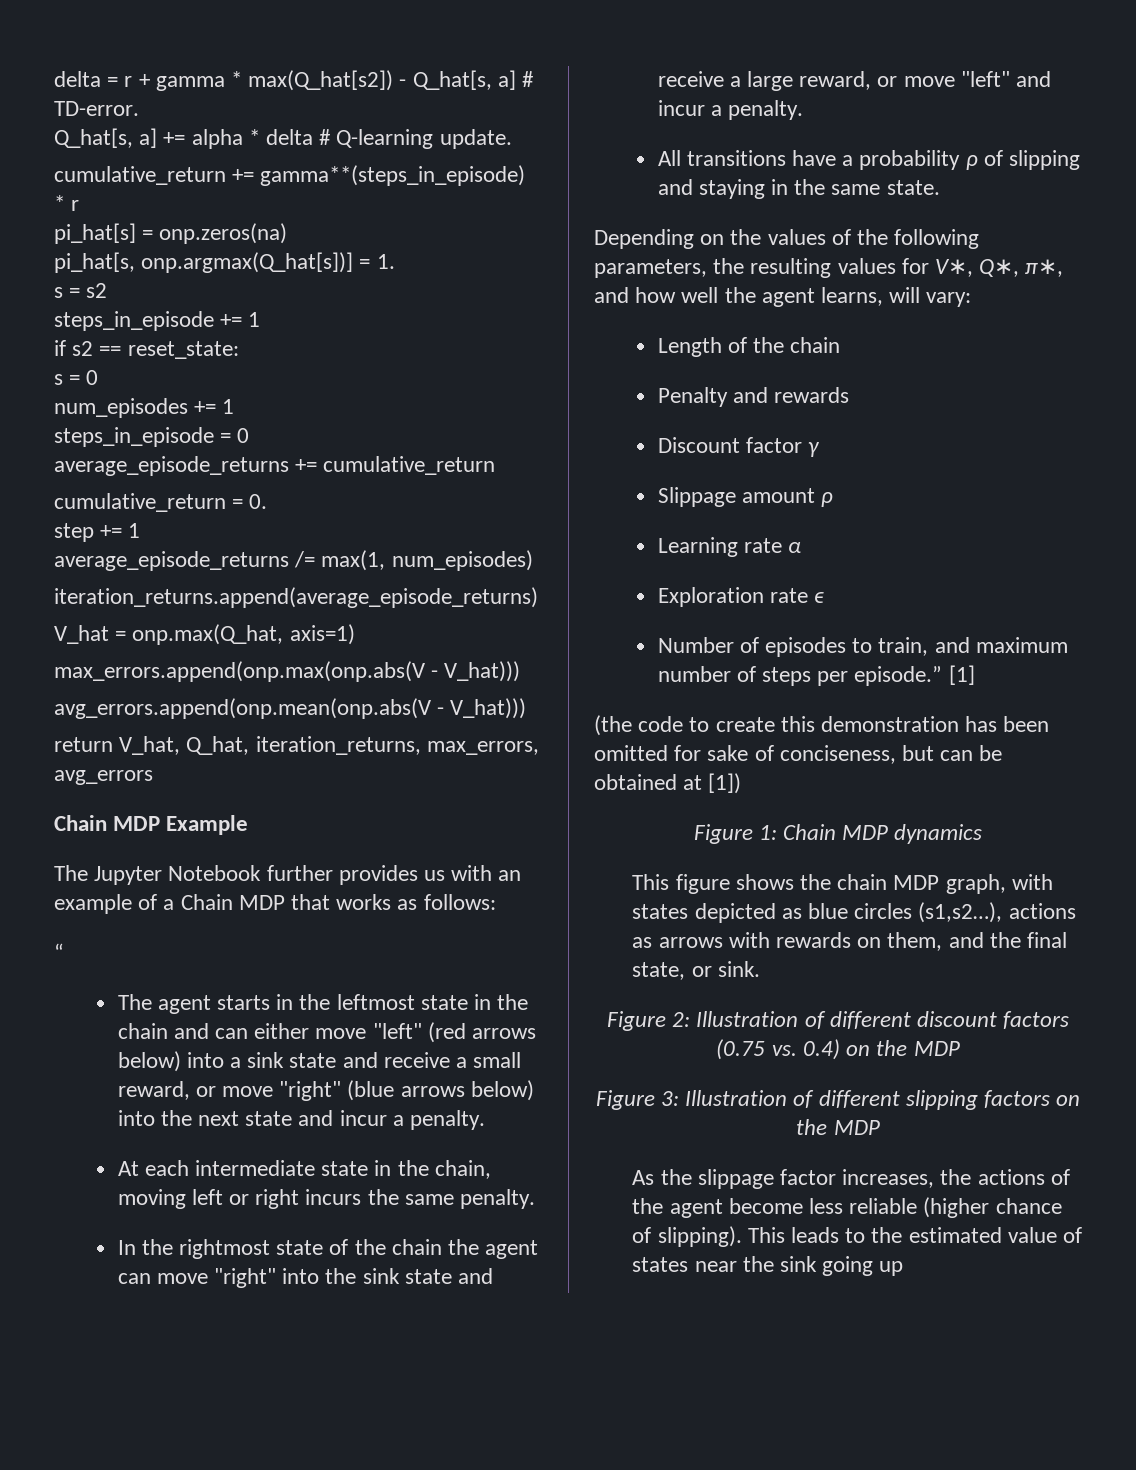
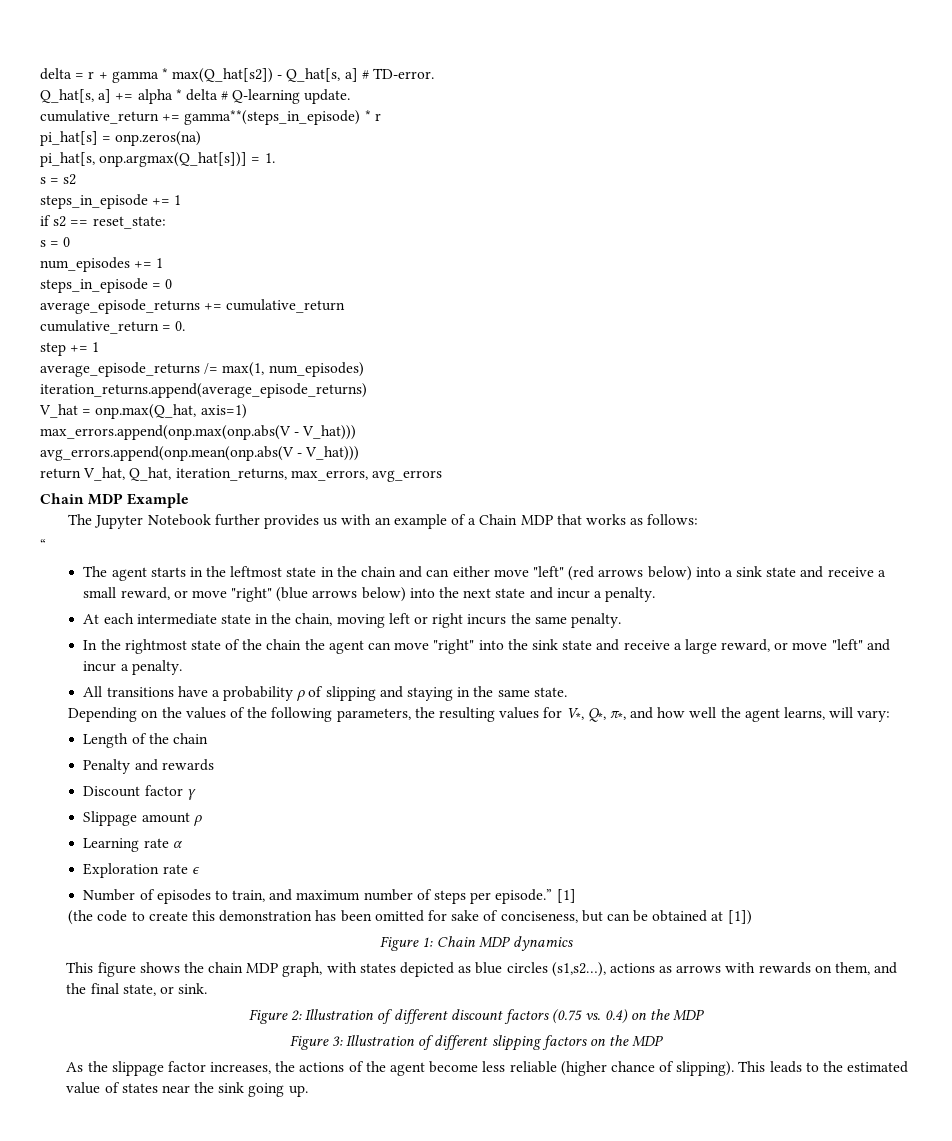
- This leads to the estimated value of states near the sink going up
+ This leads to the estimated value of states near the sink going up.

